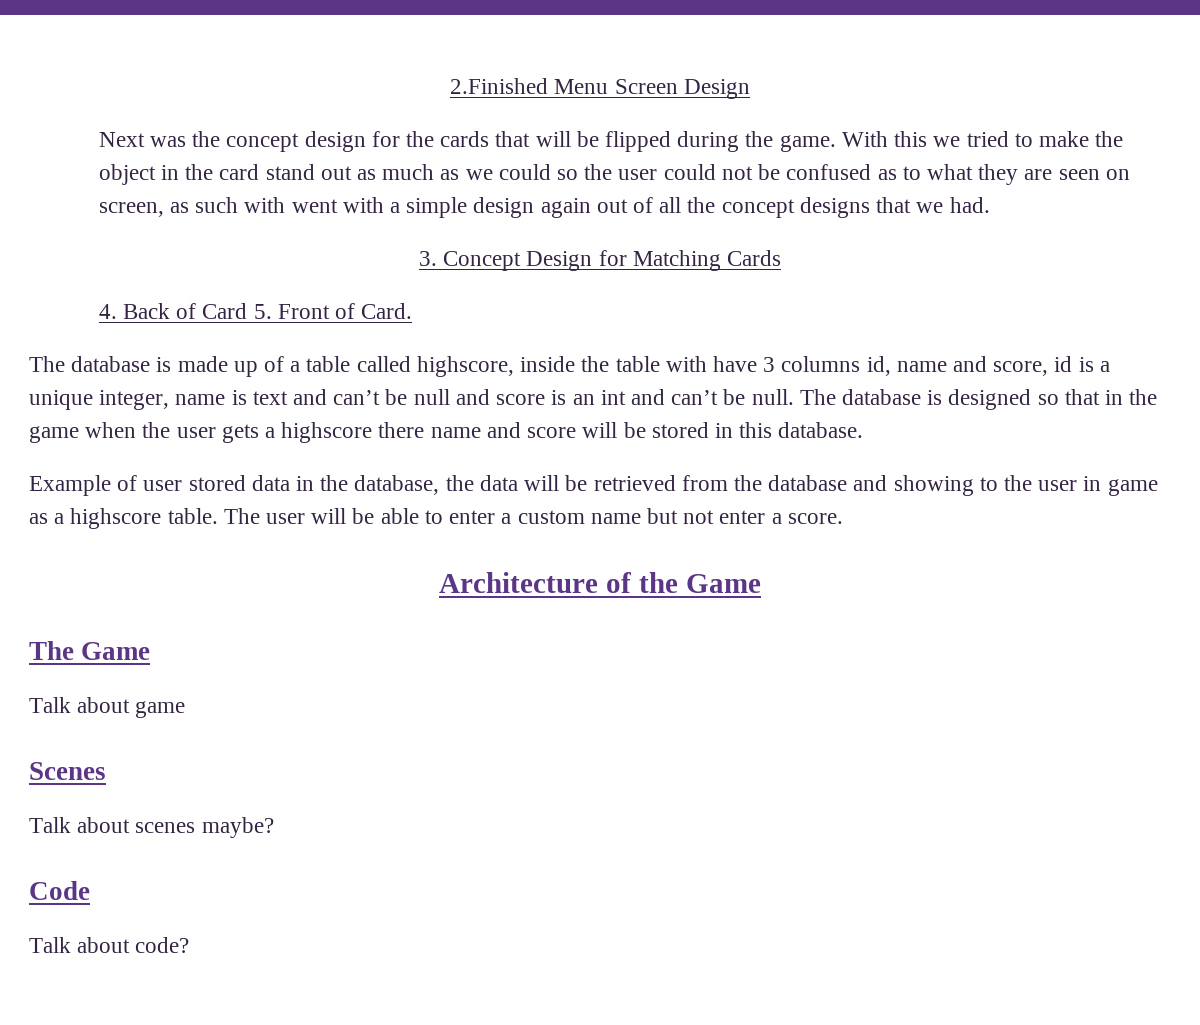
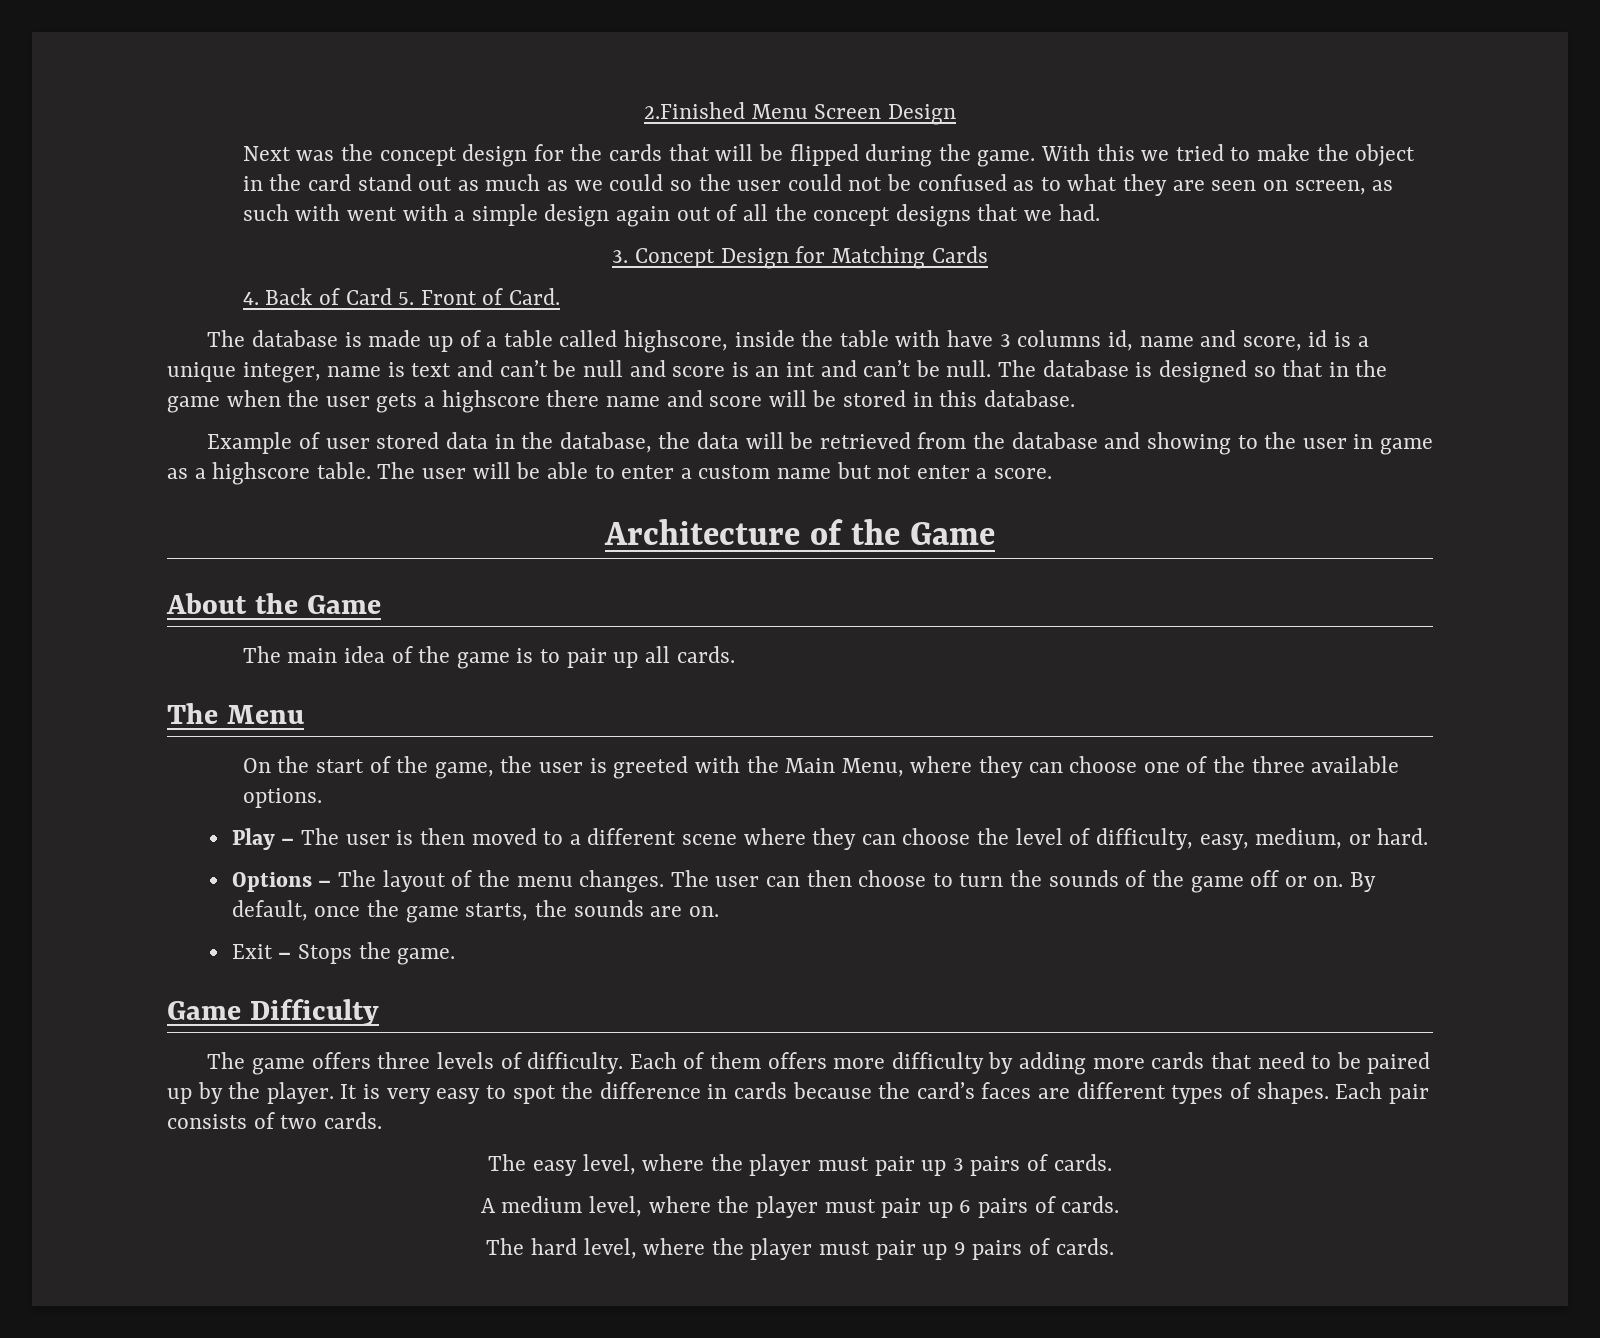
- The Game
- Talk about game
- Scenes
- Talk about scenes maybe?
- Code
- Talk about code?
+ About the Game
+ The main idea of the game is to pair up all cards.
+ The Menu
+ On the start of the game, the user is greeted with the Main Menu, where they can choose one of the three available options.
+ Play – The user is then moved to a different scene where they can choose the level of difficulty, easy, medium, or hard.
+ Options – The layout of the menu changes. The user can then choose to turn the sounds of the game off or on. By default, once the game starts, the sounds are on.
+ Exit – Stops the game.
+ Game Difficulty
+ The game offers three levels of difficulty. Each of them offers more difficulty by adding more cards that need to be paired up by the player. It is very easy to spot the difference in cards because the card’s faces are different types of shapes. Each pair consists of two cards.
+ The easy level, where the player must pair up 3 pairs of cards.
+ A medium level, where the player must pair up 6 pairs of cards.
+ The hard level, where the player must pair up 9 pairs of cards.

